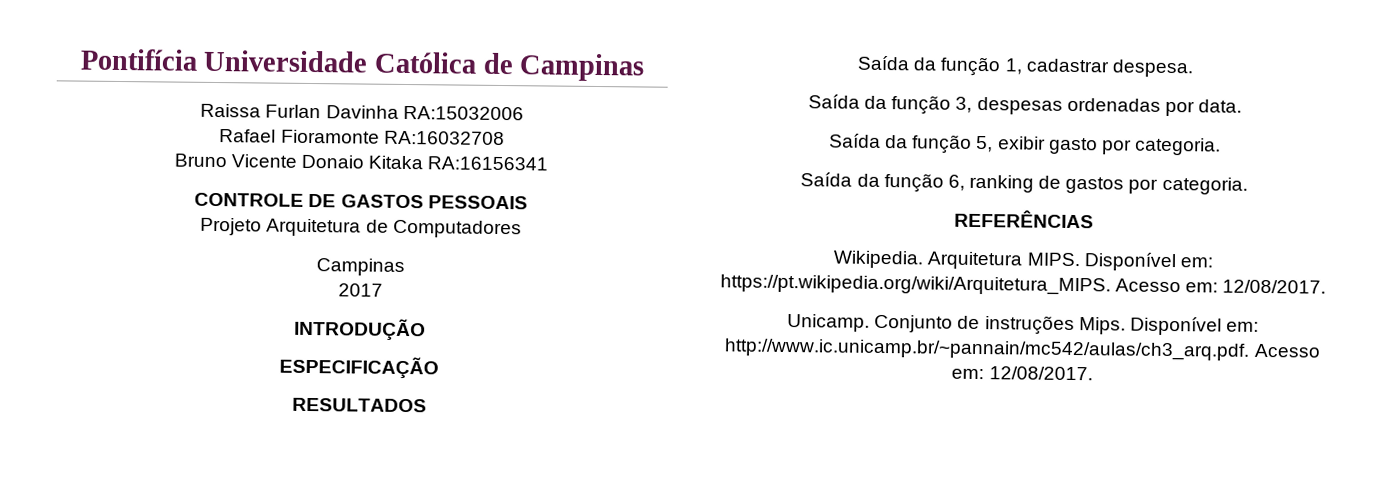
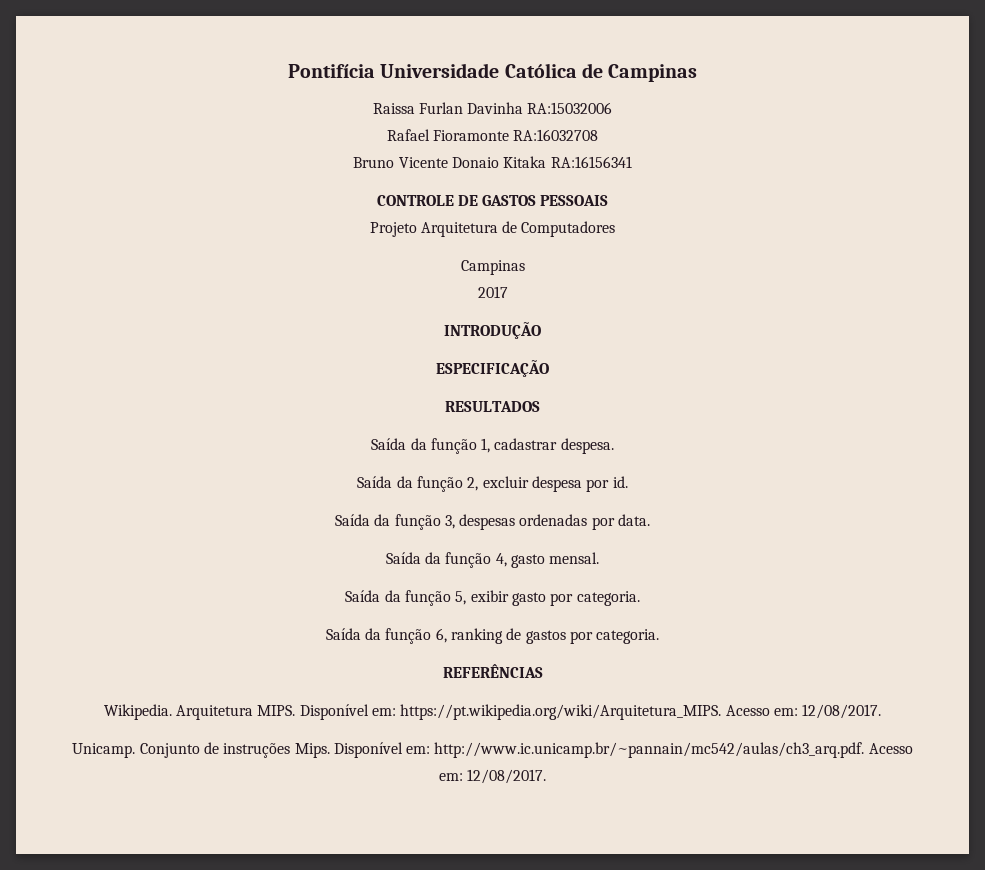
+ Saída da função 2, excluir despesa por id.
+ Saída da função 4, gasto mensal.

